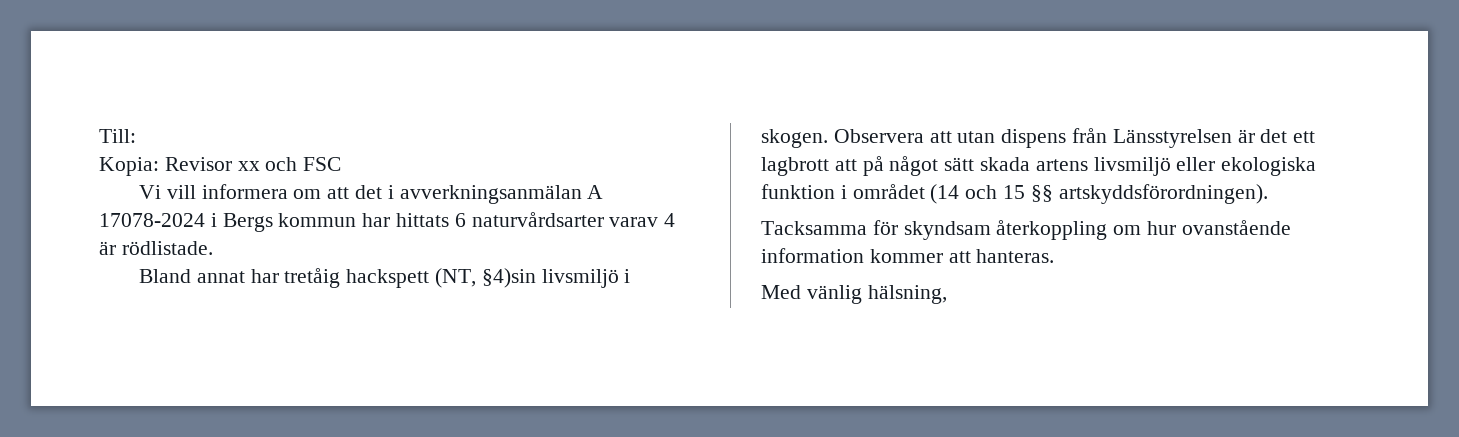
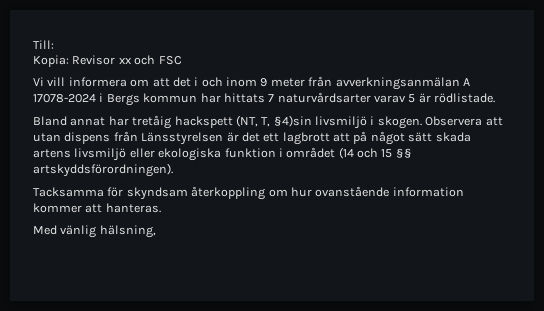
- Vi vill informera om att det i avverkningsanmälan A 17078-2024 i Bergs kommun har hittats 6 naturvårdsarter varav 4 är rödlistade.
+ Vi vill informera om att det i och inom 9 meter från avverkningsanmälan A 17078-2024 i Bergs kommun har hittats 7 naturvårdsarter varav 5 är rödlistade.
- Bland annat har tretåig hackspett (NT, §4)sin livsmiljö i skogen.
+ Bland annat har tretåig hackspett (NT, T, §4)sin livsmiljö i skogen.

